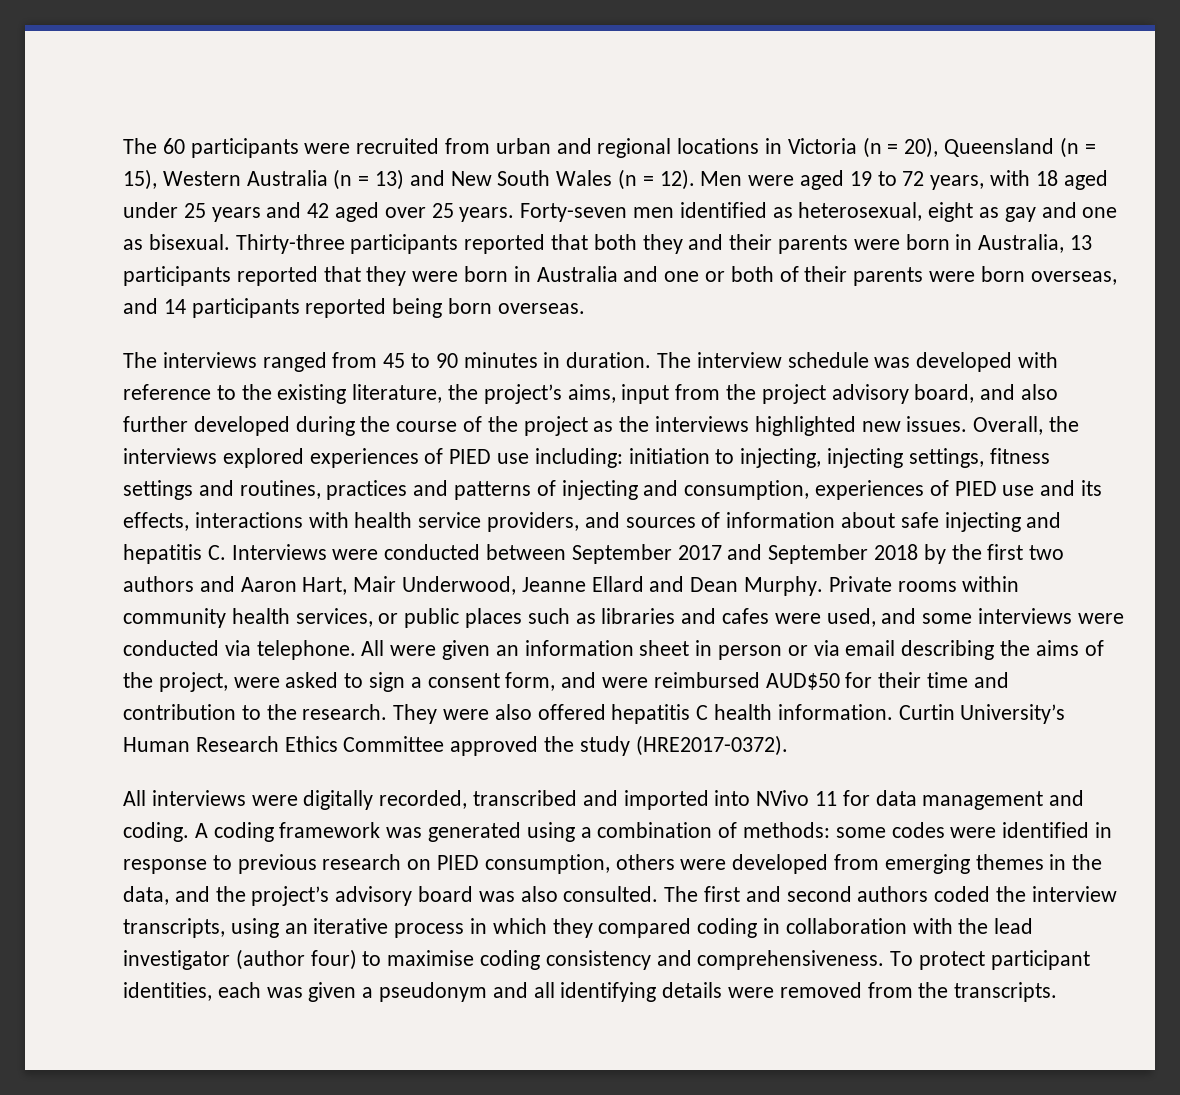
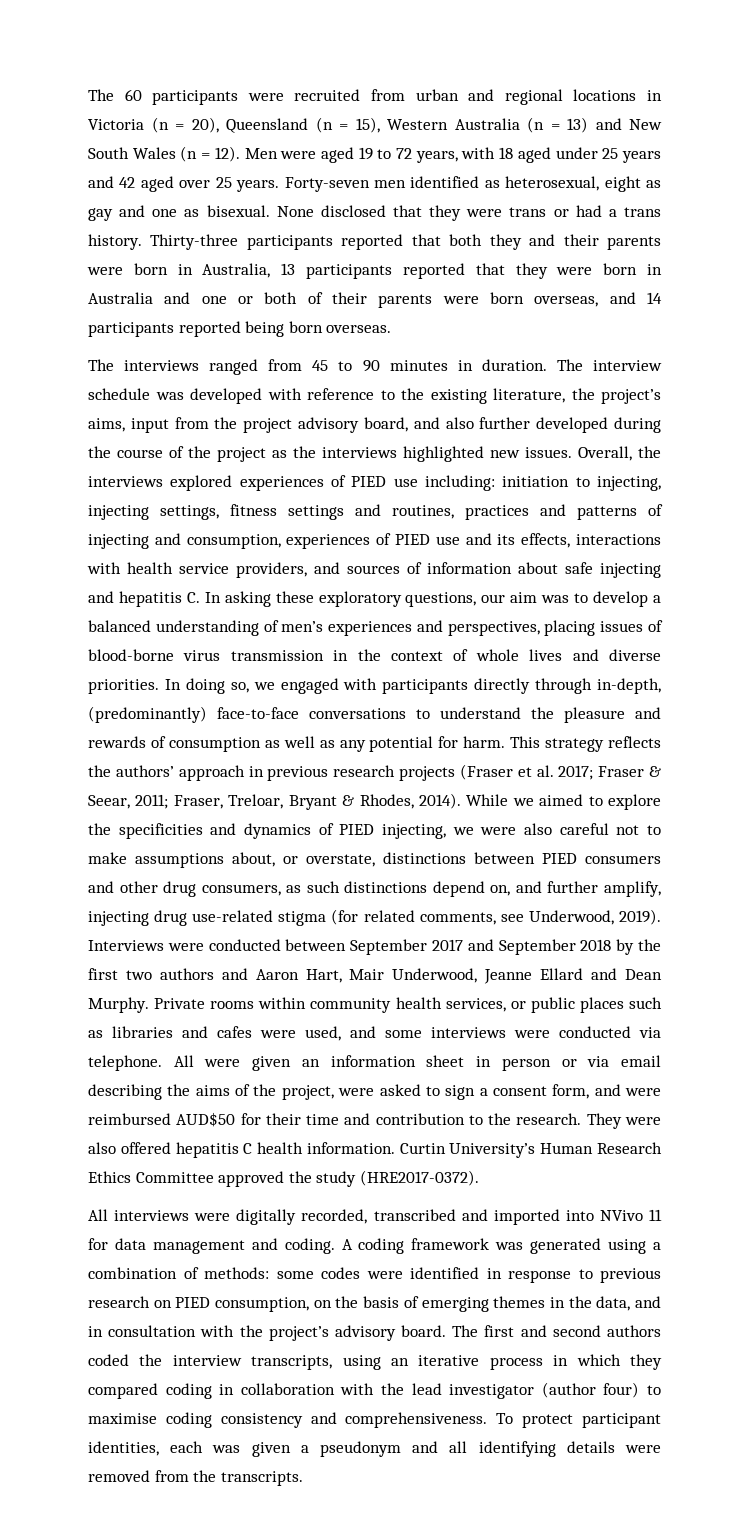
+ None disclosed that they were trans or had a trans history.
- initiation to injecting, injecting settings, fitness settings and routines, practices and patterns of injecting and consumption, experiences of PIED use and its effects, interactions with health service providers, and sources of information about safe injecting and hepatitis C. Interviews were conducted between September 2017 and September 2018 by the first two authors and Aaron Hart, Mair Underwood, Jeanne Ellard and Dean Murphy.
+ initiation to injecting, injecting settings, fitness settings and routines, practices and patterns of injecting and consumption, experiences of PIED use and its effects, interactions with health service providers, and sources of information about safe injecting and hepatitis C. In asking these exploratory questions, our aim was to develop a balanced understanding of men’s experiences and perspectives, placing issues of blood-borne virus transmission in the context of whole lives and diverse priorities. In doing so, we engaged with participants directly through in-depth, (predominantly) face-to-face conversations to understand the pleasure and rewards of consumption as well as any potential for harm. This strategy reflects the authors’ approach in previous research projects (Fraser et al. 2017; Fraser & Seear, 2011; Fraser, Treloar, Bryant & Rhodes, 2014). While we aimed to explore the specificities and dynamics of PIED injecting, we were also careful not to make assumptions about, or overstate, distinctions between PIED consumers and other drug consumers, as such distinctions depend on, and further amplify, injecting drug use-related stigma (for related comments, see Underwood, 2019). Interviews were conducted between September 2017 and September 2018 by the first two authors and Aaron Hart, Mair Underwood, Jeanne Ellard and Dean Murphy.
- A coding framework was generated using a combination of methods: some codes were identified in response to previous research on PIED consumption, others were developed from emerging themes in the data, and the project’s advisory board was also consulted.
+ A coding framework was generated using a combination of methods: some codes were identified in response to previous research on PIED consumption, on the basis of emerging themes in the data, and in consultation with the project’s advisory board.

